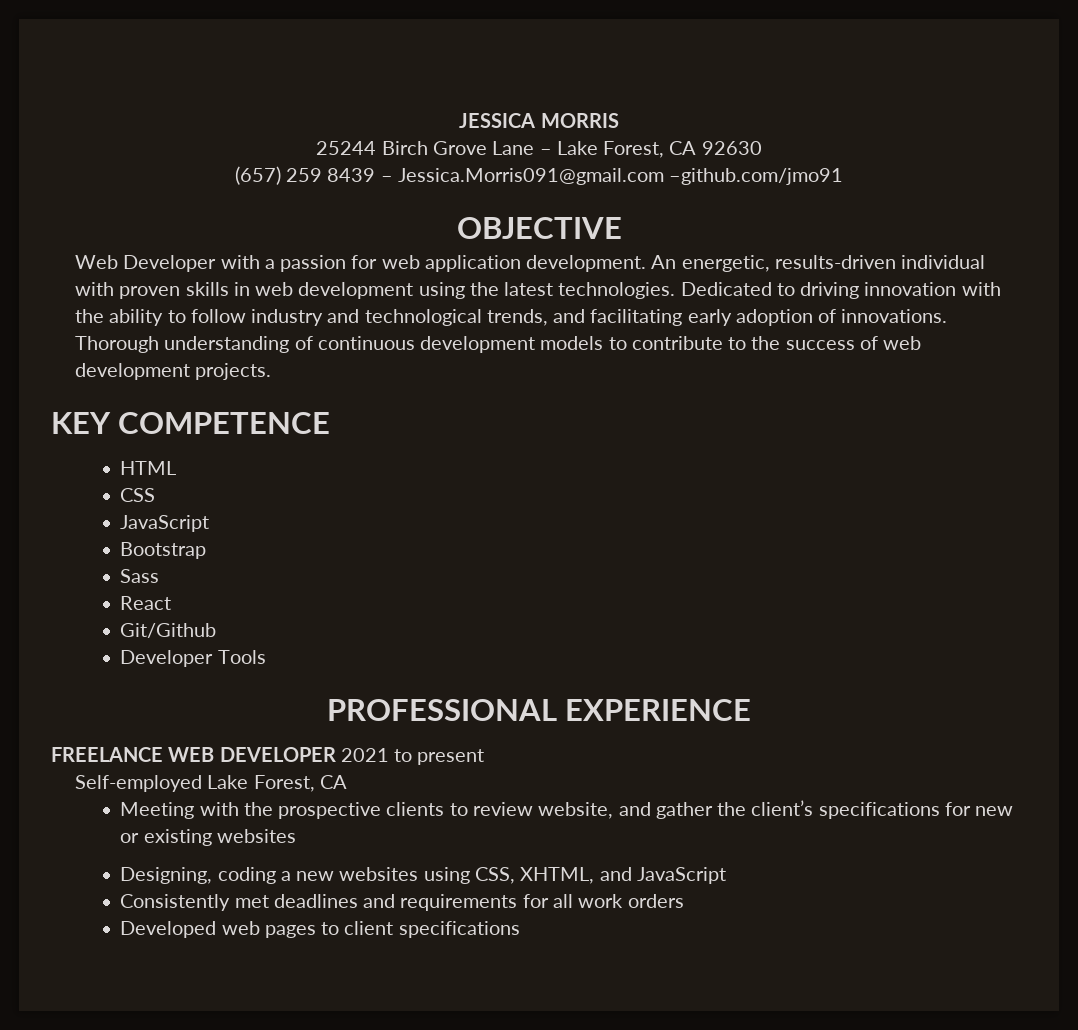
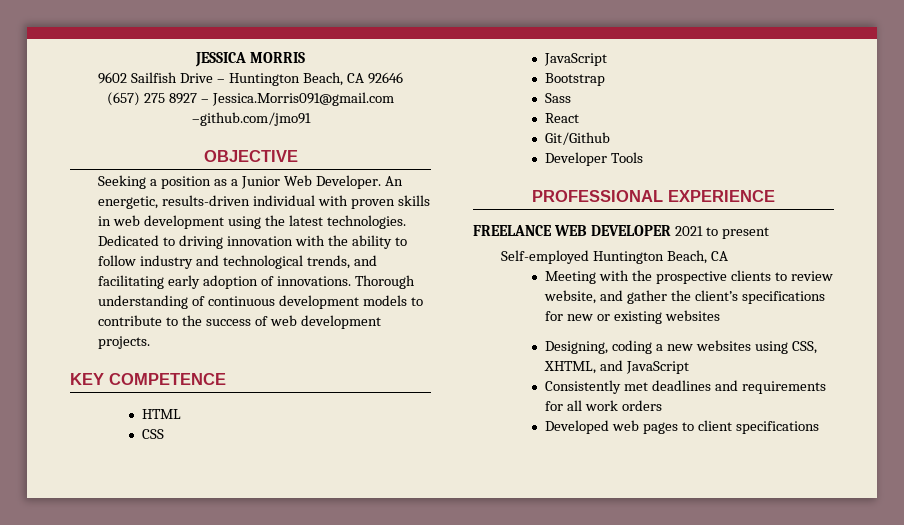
- 25244 Birch Grove Lane – Lake Forest, CA 92630
+ 9602 Sailfish Drive – Huntington Beach, CA 92646
- (657) 259 8439 – Jessica.Morris091@gmail.com –github.com/jmo91
+ (657) 275 8927 – Jessica.Morris091@gmail.com –github.com/jmo91
- Web Developer with a passion for web application development.
+ Seeking a position as a Junior Web Developer.
- Self-employed Lake Forest, CA
+ Self-employed Huntington Beach, CA

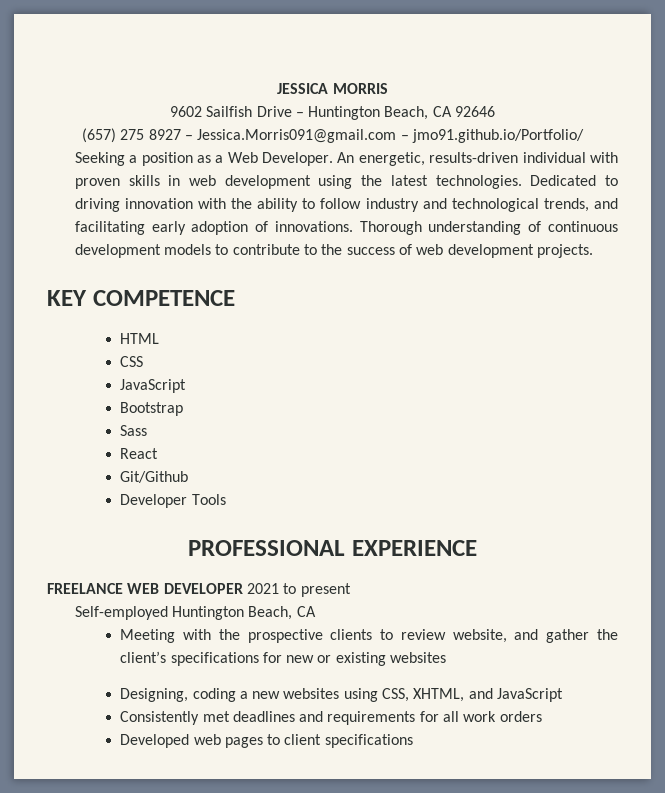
- (657) 275 8927 – Jessica.Morris091@gmail.com –github.com/jmo91
- OBJECTIVE
+ (657) 275 8927 – Jessica.Morris091@gmail.com – jmo91.github.io/Portfolio/
- Seeking a position as a Junior Web Developer.
+ Seeking a position as a Web Developer.

